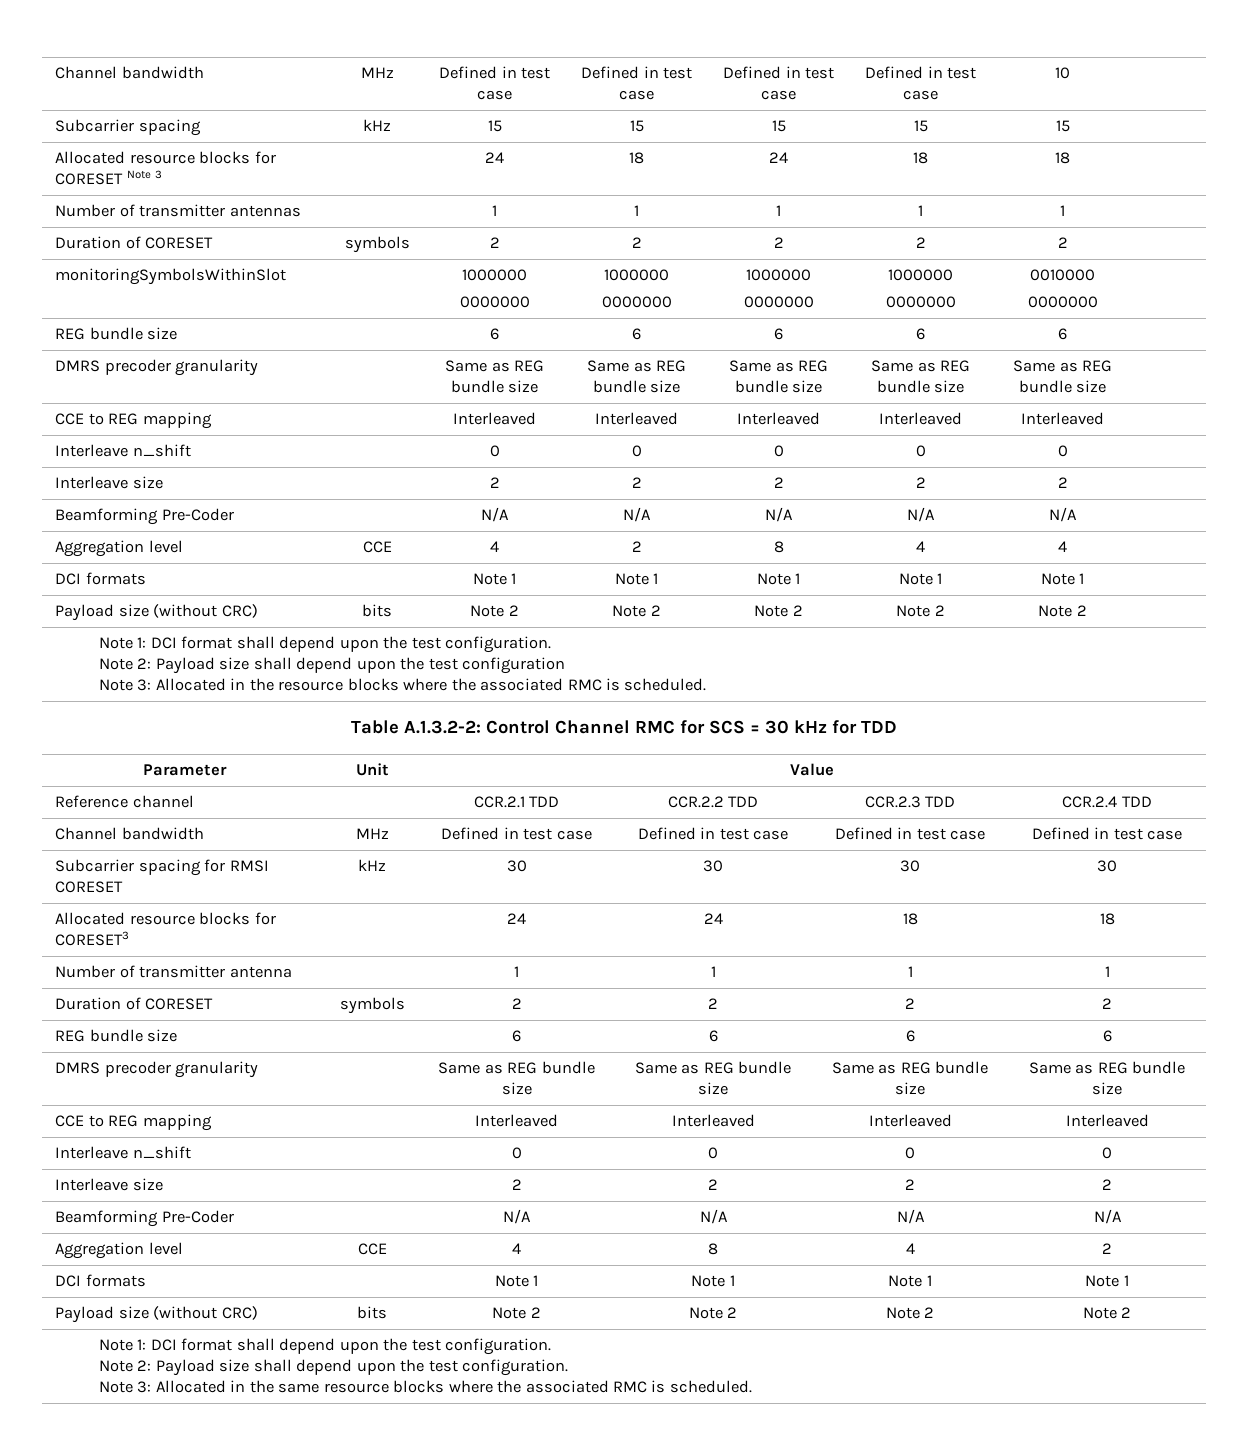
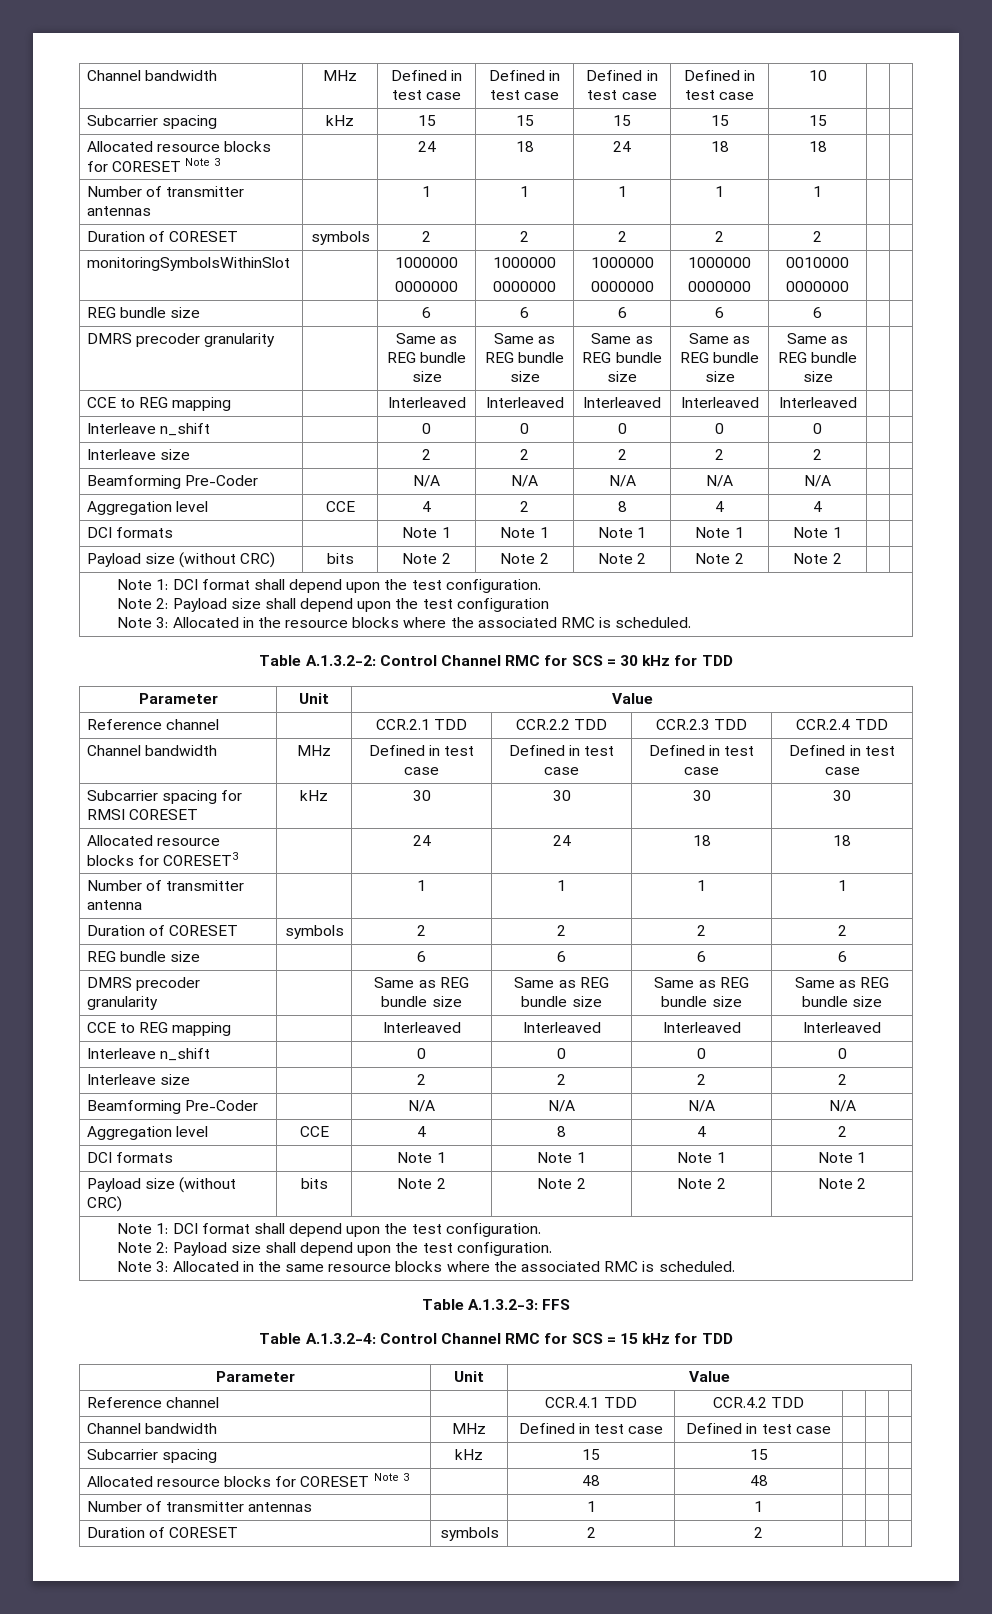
+ Table A.1.3.2-3: FFS
+ Table A.1.3.2-4: Control Channel RMC for SCS = 15 kHz for TDD
+ Parameter | Unit | Value
+ Reference channel | | CCR.4.1 TDD | CCR.4.2 TDD | | |
+ Channel bandwidth | MHz | Defined in test case | Defined in test case | | |
+ Subcarrier spacing | kHz | 15 | 15 | | |
+ Allocated resource blocks for CORESET Note 3 | | 48 | 48 | | |
+ Number of transmitter antennas | | 1 | 1 | | |
+ Duration of CORESET | symbols | 2 | 2 | | |

